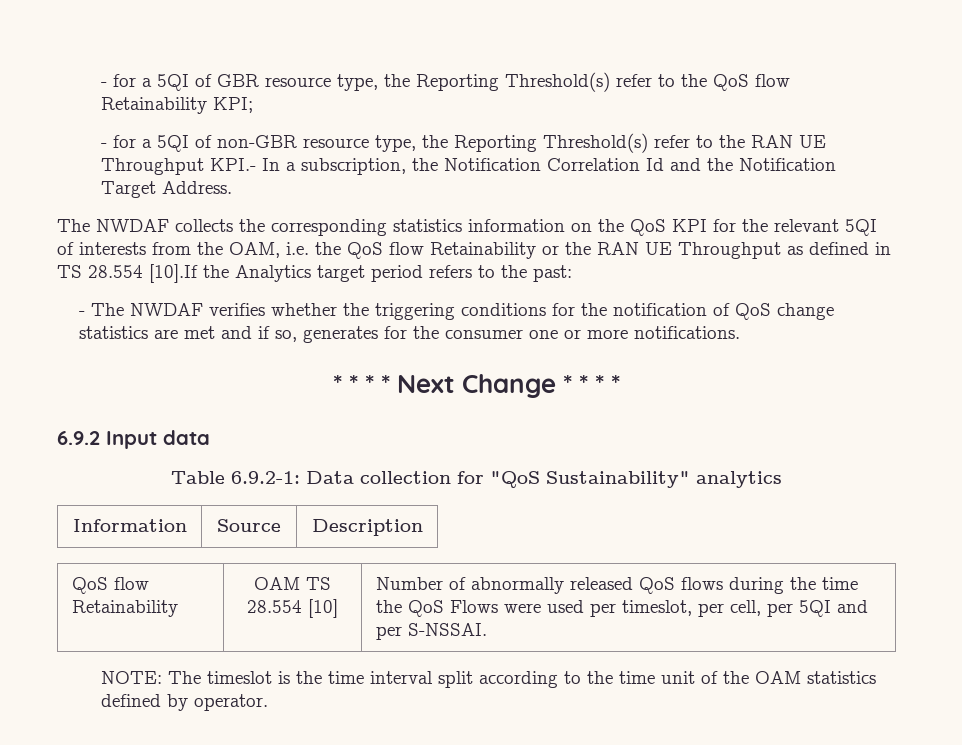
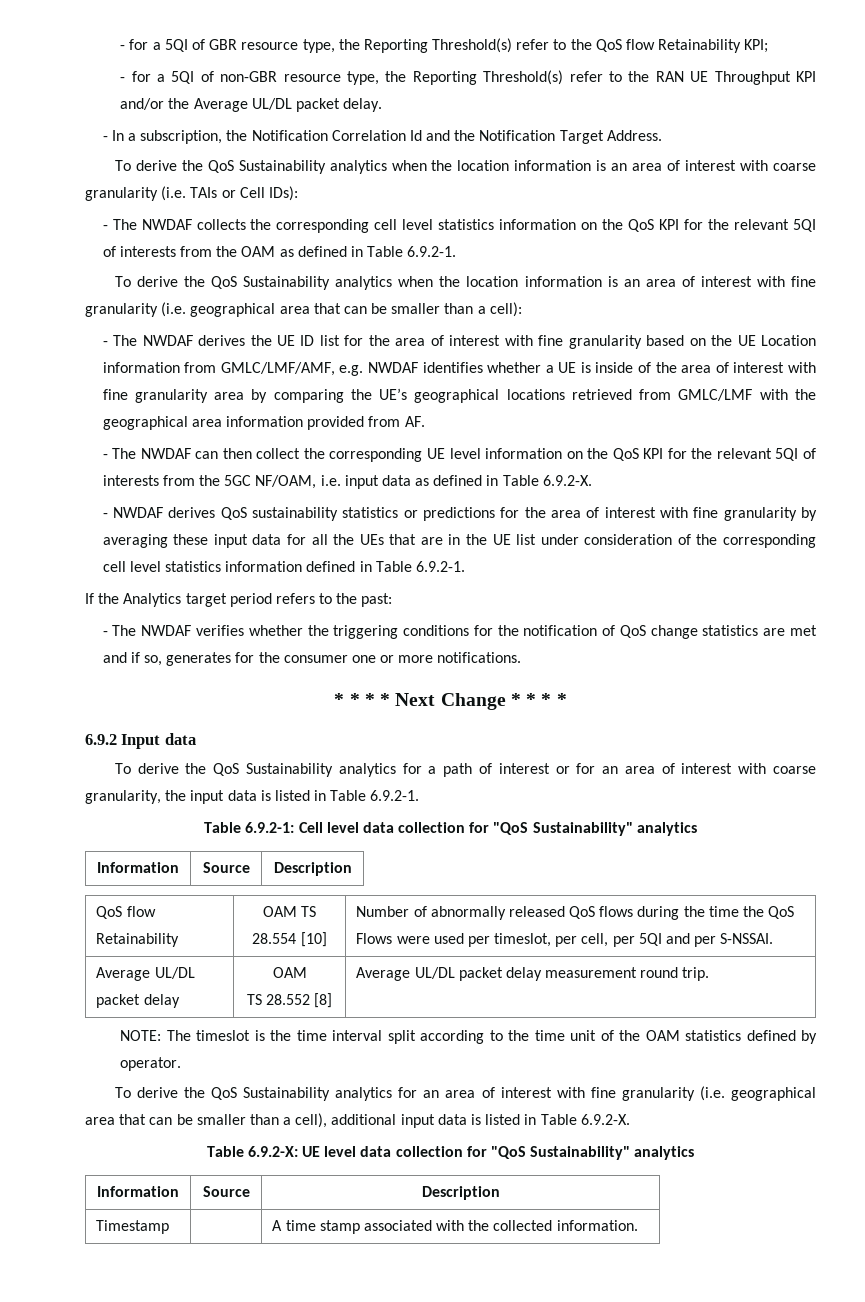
- - for a 5QI of non-GBR resource type, the Reporting Threshold(s) refer to the RAN UE Throughput KPI.- In a subscription, the Notification Correlation Id and the Notification Target Address.
+ - for a 5QI of non-GBR resource type, the Reporting Threshold(s) refer to the RAN UE Throughput KPI and/or the Average UL/DL packet delay.
+ - In a subscription, the Notification Correlation Id and the Notification Target Address.
- The NWDAF collects the corresponding statistics information on the QoS KPI for the relevant 5QI of interests from the OAM, i.e. the QoS flow Retainability or the RAN UE Throughput as defined in TS 28.554 [10].If the Analytics target period refers to the past:
+ To derive the QoS Sustainability analytics when the location information is an area of interest with coarse granularity (i.e. TAIs or Cell IDs):
+ - The NWDAF collects the corresponding cell level statistics information on the QoS KPI for the relevant 5QI of interests from the OAM as defined in Table 6.9.2-1.
+ To derive the QoS Sustainability analytics when the location information is an area of interest with fine granularity (i.e. geographical area that can be smaller than a cell):
+ - The NWDAF derives the UE ID list for the area of interest with fine granularity based on the UE Location information from GMLC/LMF/AMF, e.g. NWDAF identifies whether a UE is inside of the area of interest with fine granularity area by comparing the UE’s geographical locations retrieved from GMLC/LMF with the geographical area information provided from AF.
+ - The NWDAF can then collect the corresponding UE level information on the QoS KPI for the relevant 5QI of interests from the 5GC NF/OAM, i.e. input data as defined in Table 6.9.2-X.
+ - NWDAF derives QoS sustainability statistics or predictions for the area of interest with fine granularity by averaging these input data for all the UEs that are in the UE list under consideration of the corresponding cell level statistics information defined in Table 6.9.2-1.
+ If the Analytics target period refers to the past:
+ To derive the QoS Sustainability analytics for a path of interest or for an area of interest with coarse granularity, the input data is listed in Table 6.9.2-1.
- Table 6.9.2-1: Data collection for "QoS Sustainability" analytics
+ Table 6.9.2-1: Cell level data collection for "QoS Sustainability" analytics
+ Average UL/DL packet delay | OAM
+ TS 28.552 [8] | Average UL/DL packet delay measurement round trip.
+ To derive the QoS Sustainability analytics for an area of interest with fine granularity (i.e. geographical area that can be smaller than a cell), additional input data is listed in Table 6.9.2-X.
+ Table 6.9.2-X: UE level data collection for "QoS Sustainability" analytics
+ Information | Source | Description
+ Timestamp | | A time stamp associated with the collected information.

